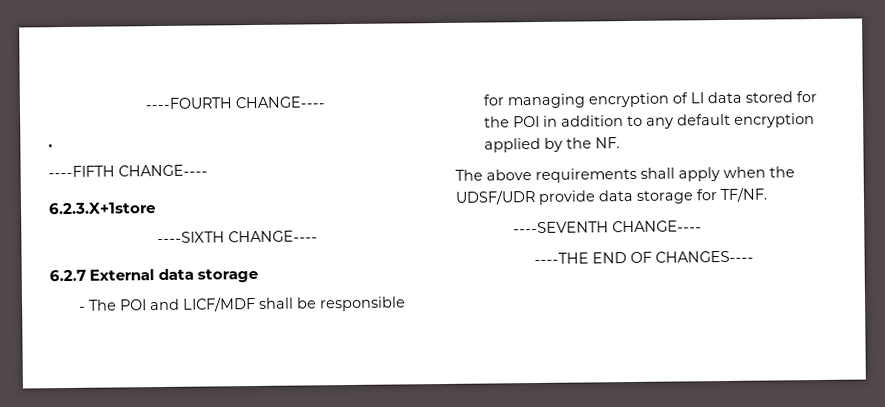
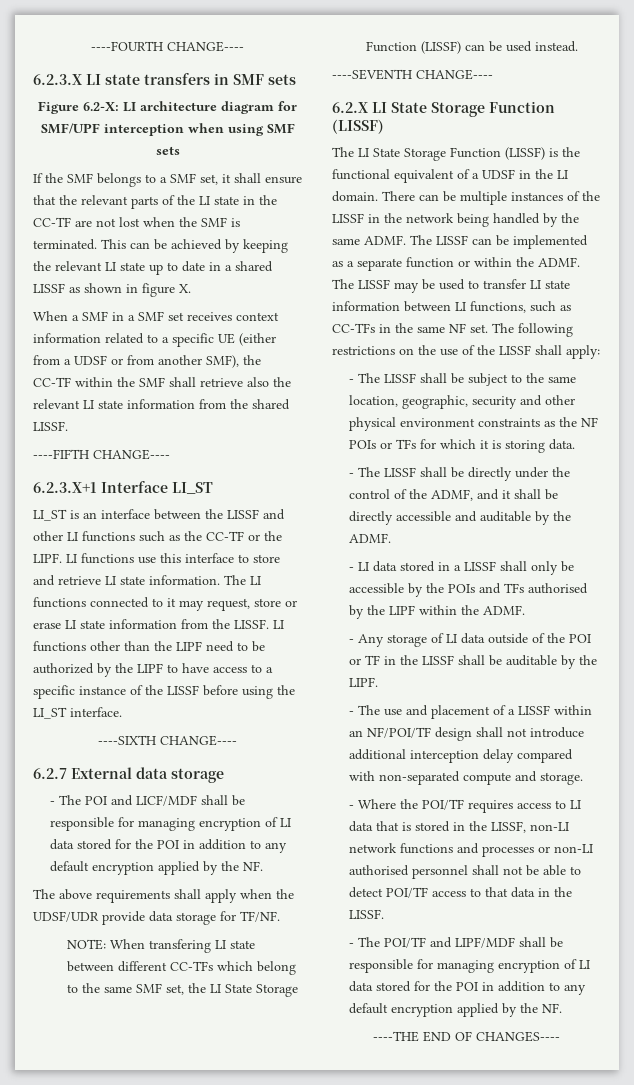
- .
+ 6.2.3.X LI state transfers in SMF sets
+ Figure 6.2-X: LI architecture diagram for SMF/UPF interception when using SMF sets
+ If the SMF belongs to a SMF set, it shall ensure that the relevant parts of the LI state in the CC-TF are not lost when the SMF is terminated. This can be achieved by keeping the relevant LI state up to date in a shared LISSF as shown in figure X.
+ When a SMF in a SMF set receives context information related to a specific UE (either from a UDSF or from another SMF), the CC-TF within the SMF shall retrieve also the relevant LI state information from the shared LISSF.
  ----FIFTH CHANGE----
- 6.2.3.X+1store
+ 6.2.3.X+1 Interface LI_ST
+ LI_ST is an interface between the LISSF and other LI functions such as the CC-TF or the LIPF. LI functions use this interface to store and retrieve LI state information. The LI functions connected to it may request, store or erase LI state information from the LISSF. LI functions other than the LIPF need to be authorized by the LIPF to have access to a specific instance of the LISSF before using the LI_ST interface.
+ NOTE: When transfering LI state between different CC-TFs which belong to the same SMF set, the LI State Storage Function (LISSF) can be used instead.
  ----SEVENTH CHANGE----
+ 6.2.X LI State Storage Function (LISSF)
+ The LI State Storage Function (LISSF) is the functional equivalent of a UDSF in the LI domain. There can be multiple instances of the LISSF in the network being handled by the same ADMF. The LISSF can be implemented as a separate function or within the ADMF. The LISSF may be used to transfer LI state information between LI functions, such as CC-TFs in the same NF set. The following restrictions on the use of the LISSF shall apply:
+ - The LISSF shall be subject to the same location, geographic, security and other physical environment constraints as the NF POIs or TFs for which it is storing data.
+ - The LISSF shall be directly under the control of the ADMF, and it shall be directly accessible and auditable by the ADMF.
+ - LI data stored in a LISSF shall only be accessible by the POIs and TFs authorised by the LIPF within the ADMF.
+ - Any storage of LI data outside of the POI or TF in the LISSF shall be auditable by the LIPF.
+ - The use and placement of a LISSF within an NF/POI/TF design shall not introduce additional interception delay compared with non-separated compute and storage.
+ - Where the POI/TF requires access to LI data that is stored in the LISSF, non-LI network functions and processes or non-LI authorised personnel shall not be able to detect POI/TF access to that data in the LISSF.
+ - The POI/TF and LIPF/MDF shall be responsible for managing encryption of LI data stored for the POI in addition to any default encryption applied by the NF.

